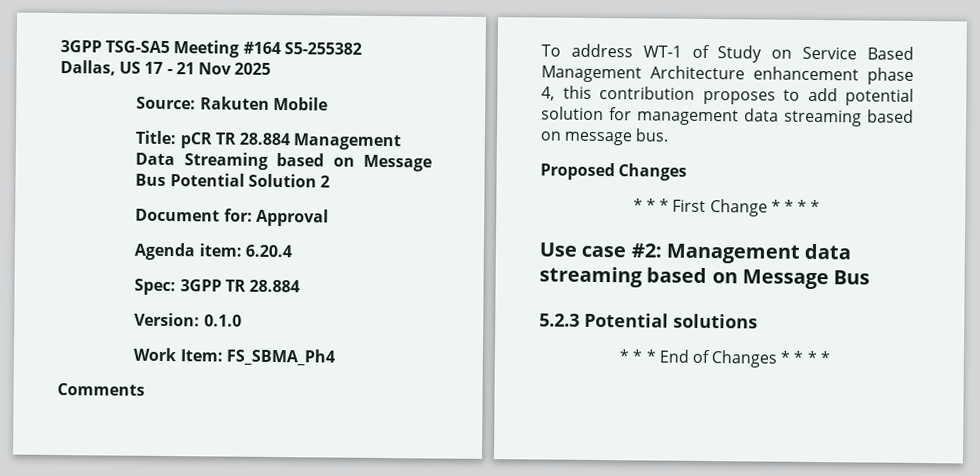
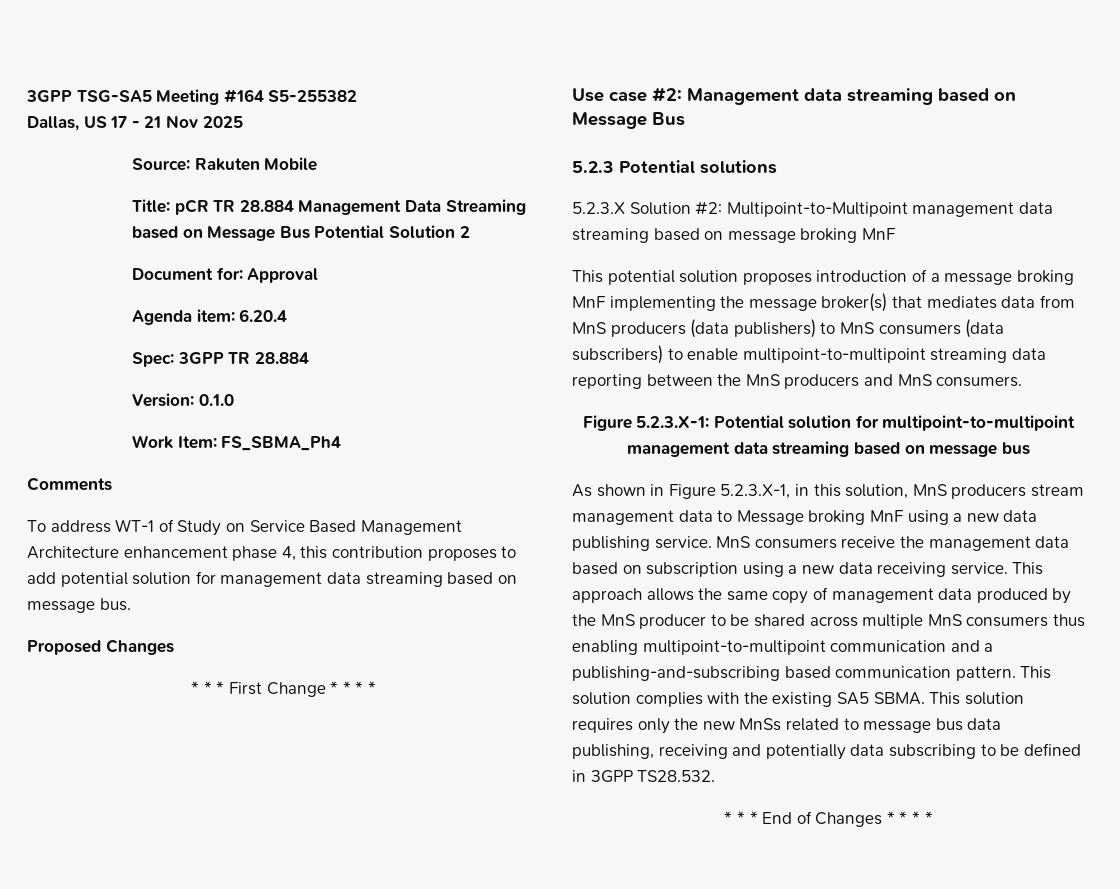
+ 5.2.3.X Solution #2: Multipoint-to-Multipoint management data streaming based on message broking MnF
+ This potential solution proposes introduction of a message broking MnF implementing the message broker(s) that mediates data from MnS producers (data publishers) to MnS consumers (data subscribers) to enable multipoint-to-multipoint streaming data reporting between the MnS producers and MnS consumers.
+ Figure 5.2.3.X-1: Potential solution for multipoint-to-multipoint management data streaming based on message bus
+ As shown in Figure 5.2.3.X-1, in this solution, MnS producers stream management data to Message broking MnF using a new data publishing service. MnS consumers receive the management data based on subscription using a new data receiving service. This approach allows the same copy of management data produced by the MnS producer to be shared across multiple MnS consumers thus enabling multipoint-to-multipoint communication and a publishing-and-subscribing based communication pattern. This solution complies with the existing SA5 SBMA. This solution requires only the new MnSs related to message bus data publishing, receiving and potentially data subscribing to be defined in 3GPP TS28.532.

